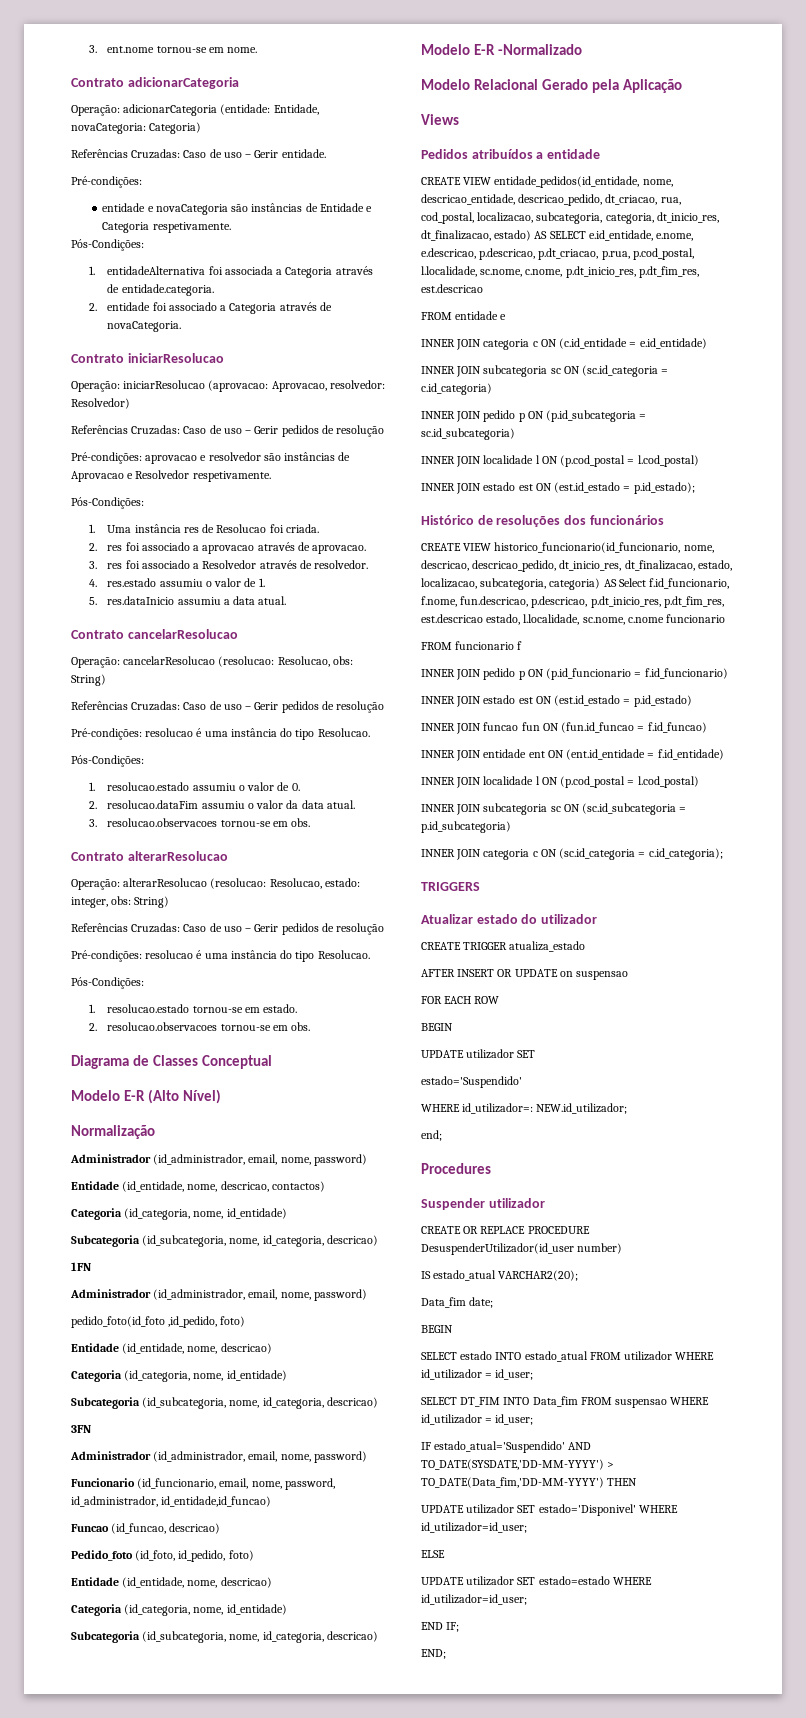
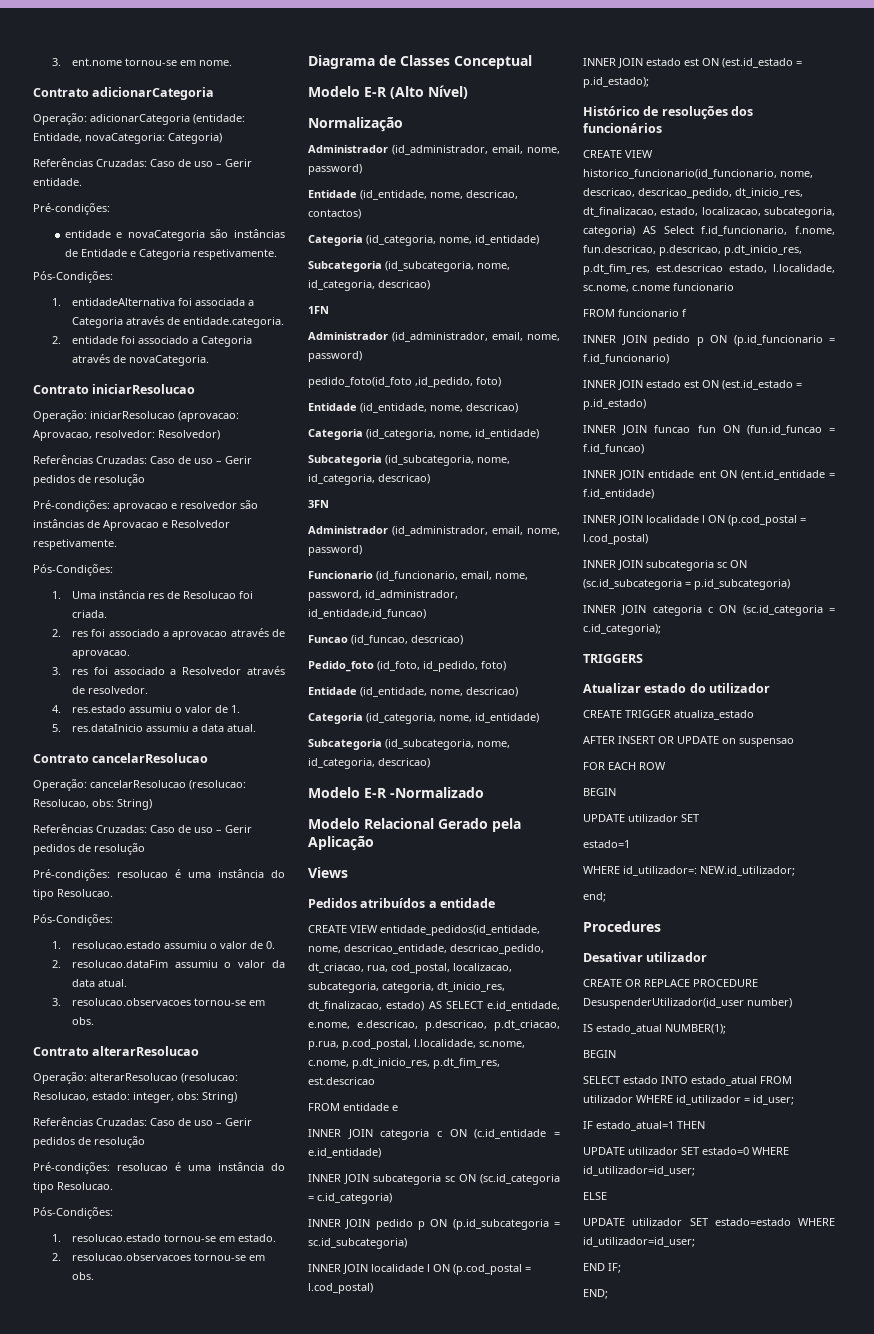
- estado='Suspendido'
+ estado=1
- Suspender utilizador
+ Desativar utilizador
- IS estado_atual VARCHAR2(20);
- Data_fim date;
+ IS estado_atual NUMBER(1);
- SELECT DT_FIM INTO Data_fim FROM suspensao WHERE id_utilizador = id_user;
- IF estado_atual='Suspendido' AND TO_DATE(SYSDATE,'DD-MM-YYYY') > TO_DATE(Data_fim,'DD-MM-YYYY') THEN
+ IF estado_atual=1 THEN
- UPDATE utilizador SET estado='Disponivel' WHERE id_utilizador=id_user;
+ UPDATE utilizador SET estado=0 WHERE id_utilizador=id_user;

